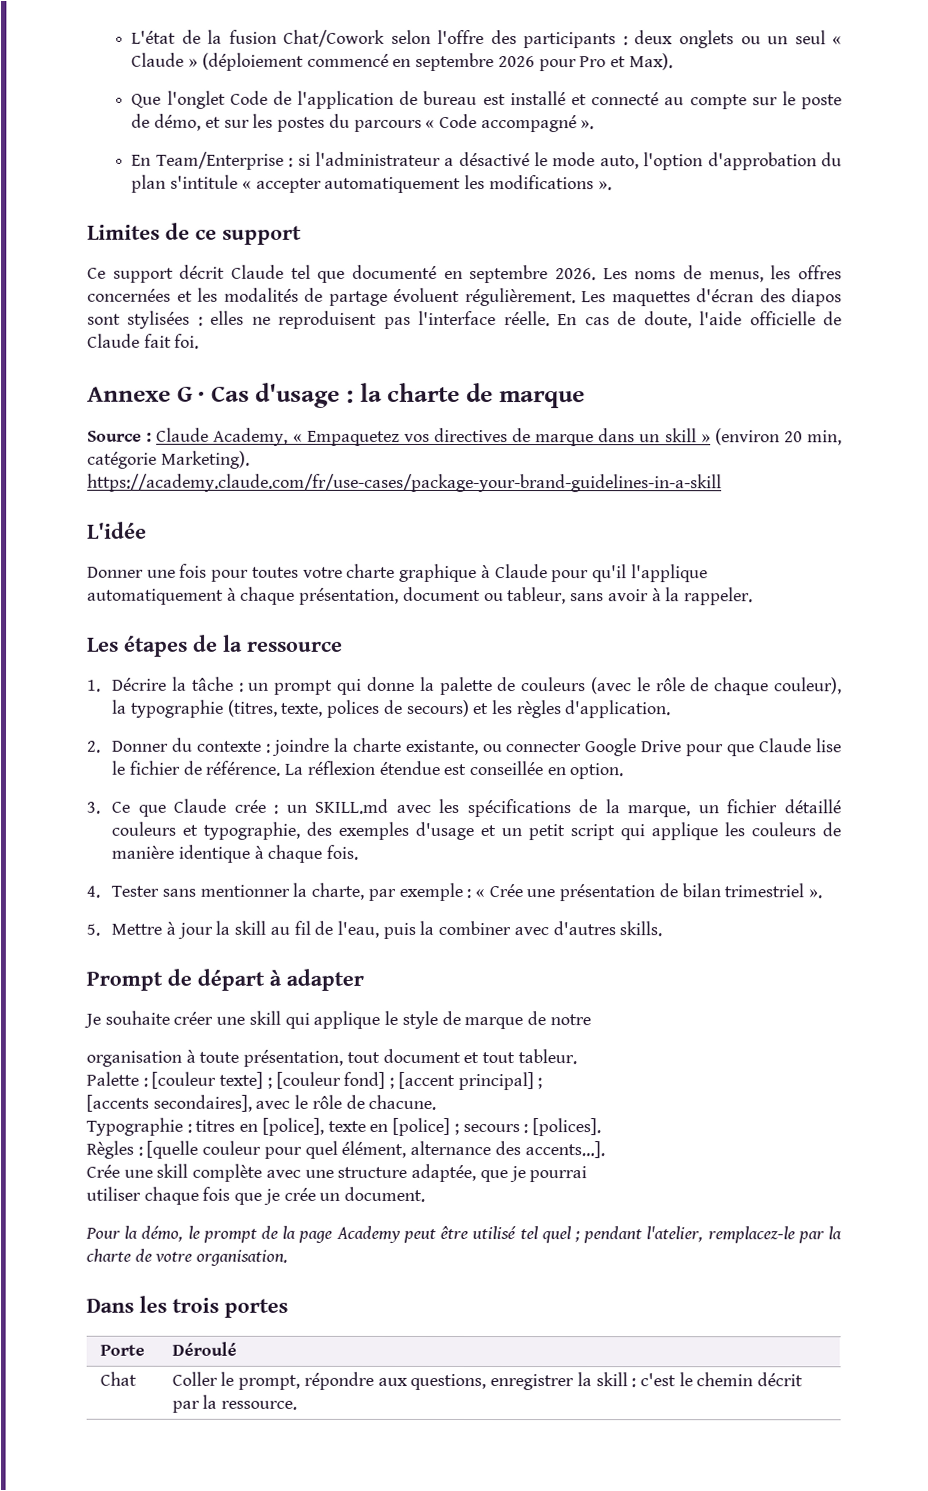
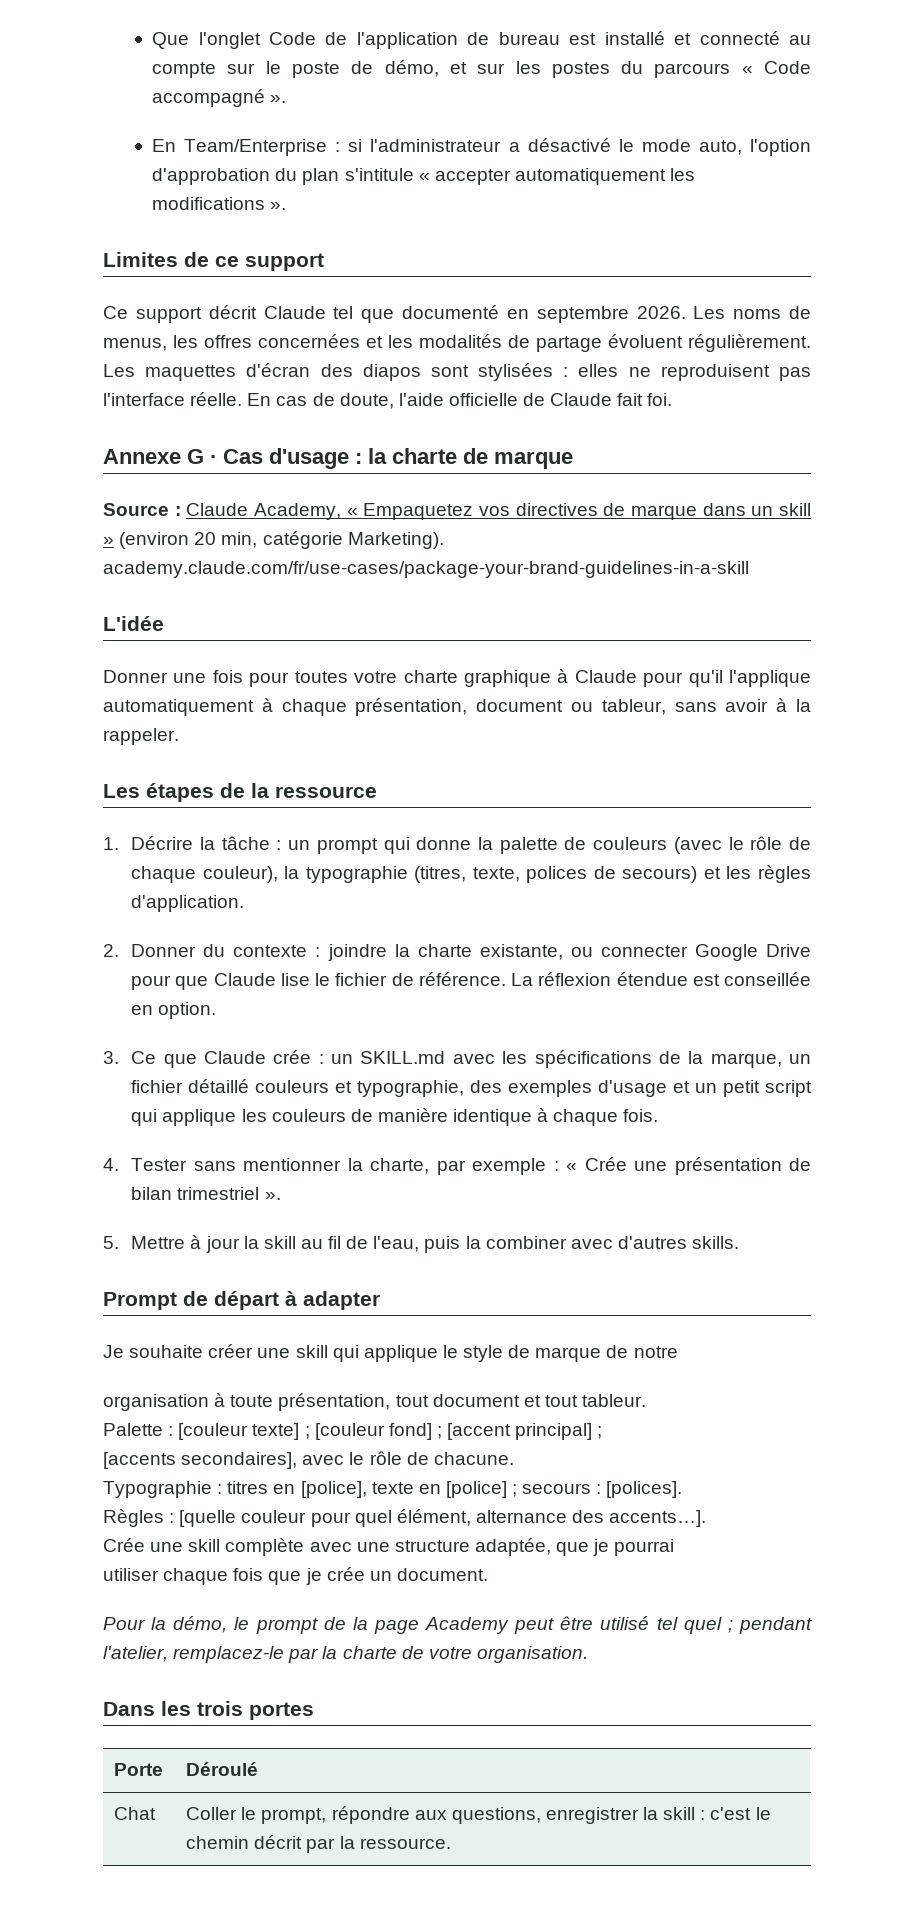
- L'état de la fusion Chat/Cowork selon l'offre des participants : deux onglets ou un seul « Claude » (déploiement commencé en septembre 2026 pour Pro et Max).
- Source : Claude Academy, « Empaquetez vos directives de marque dans un skill » (environ 20 min, catégorie Marketing). https://academy.claude.com/fr/use-cases/package-your-brand-guidelines-in-a-skill
+ Source : Claude Academy, « Empaquetez vos directives de marque dans un skill » (environ 20 min, catégorie Marketing). academy.claude.com/fr/use-cases/package-your-brand-guidelines-in-a-skill

